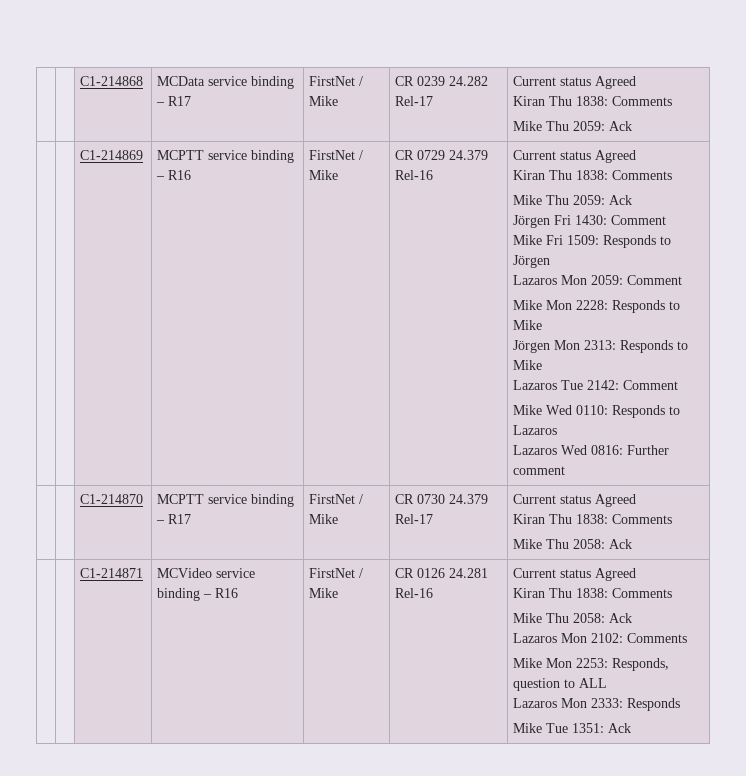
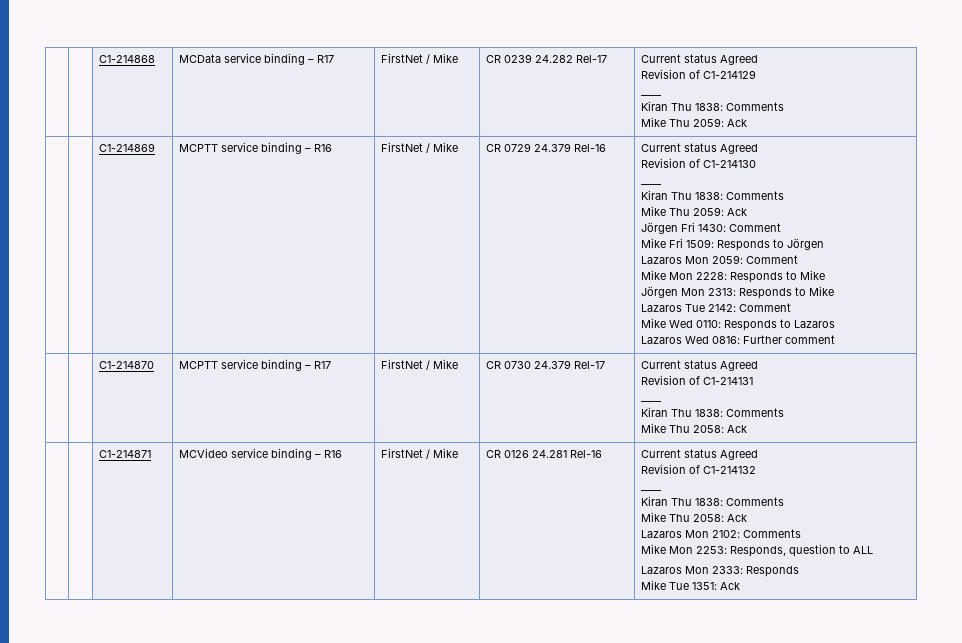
  | | C1-214868 | MCData service binding – R17 | FirstNet / Mike | CR 0239 24.282 Rel-17 | Current status Agreed
+ Revision of C1-214129
+ ____
+ Revision of C1-214130
+ ____
  | | C1-214870 | MCPTT service binding – R17 | FirstNet / Mike | CR 0730 24.379 Rel-17 | Current status Agreed
+ Revision of C1-214131
+ ____
+ Revision of C1-214132
+ ____

